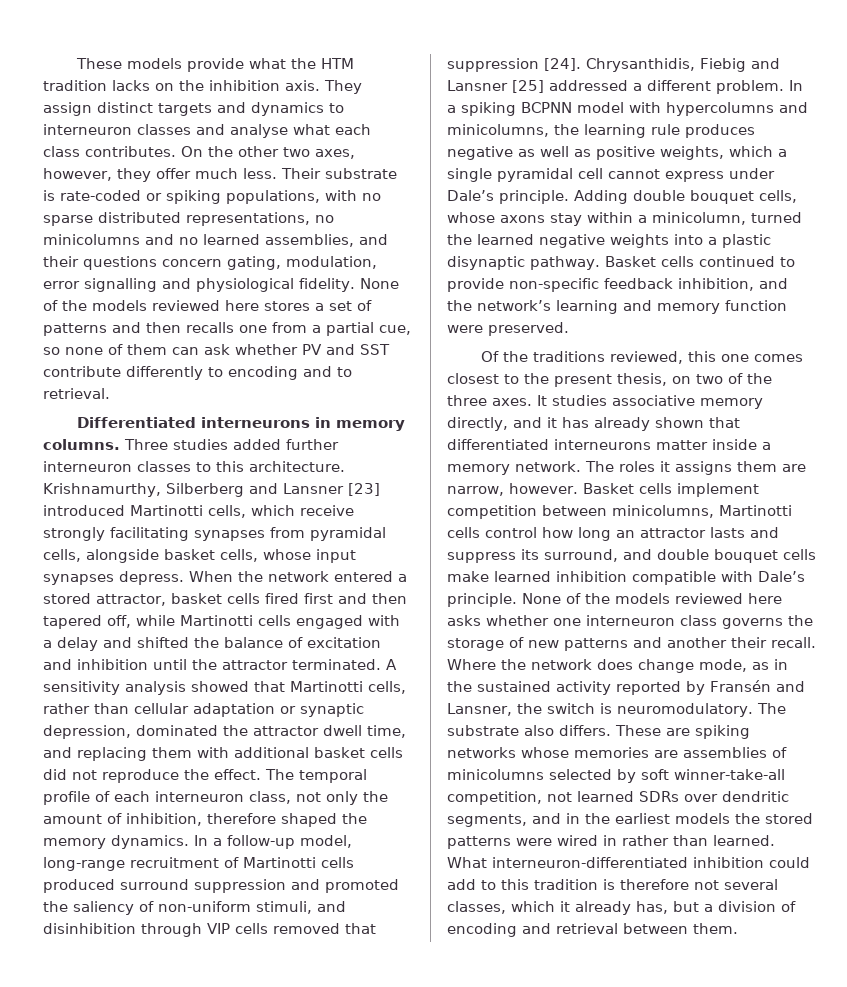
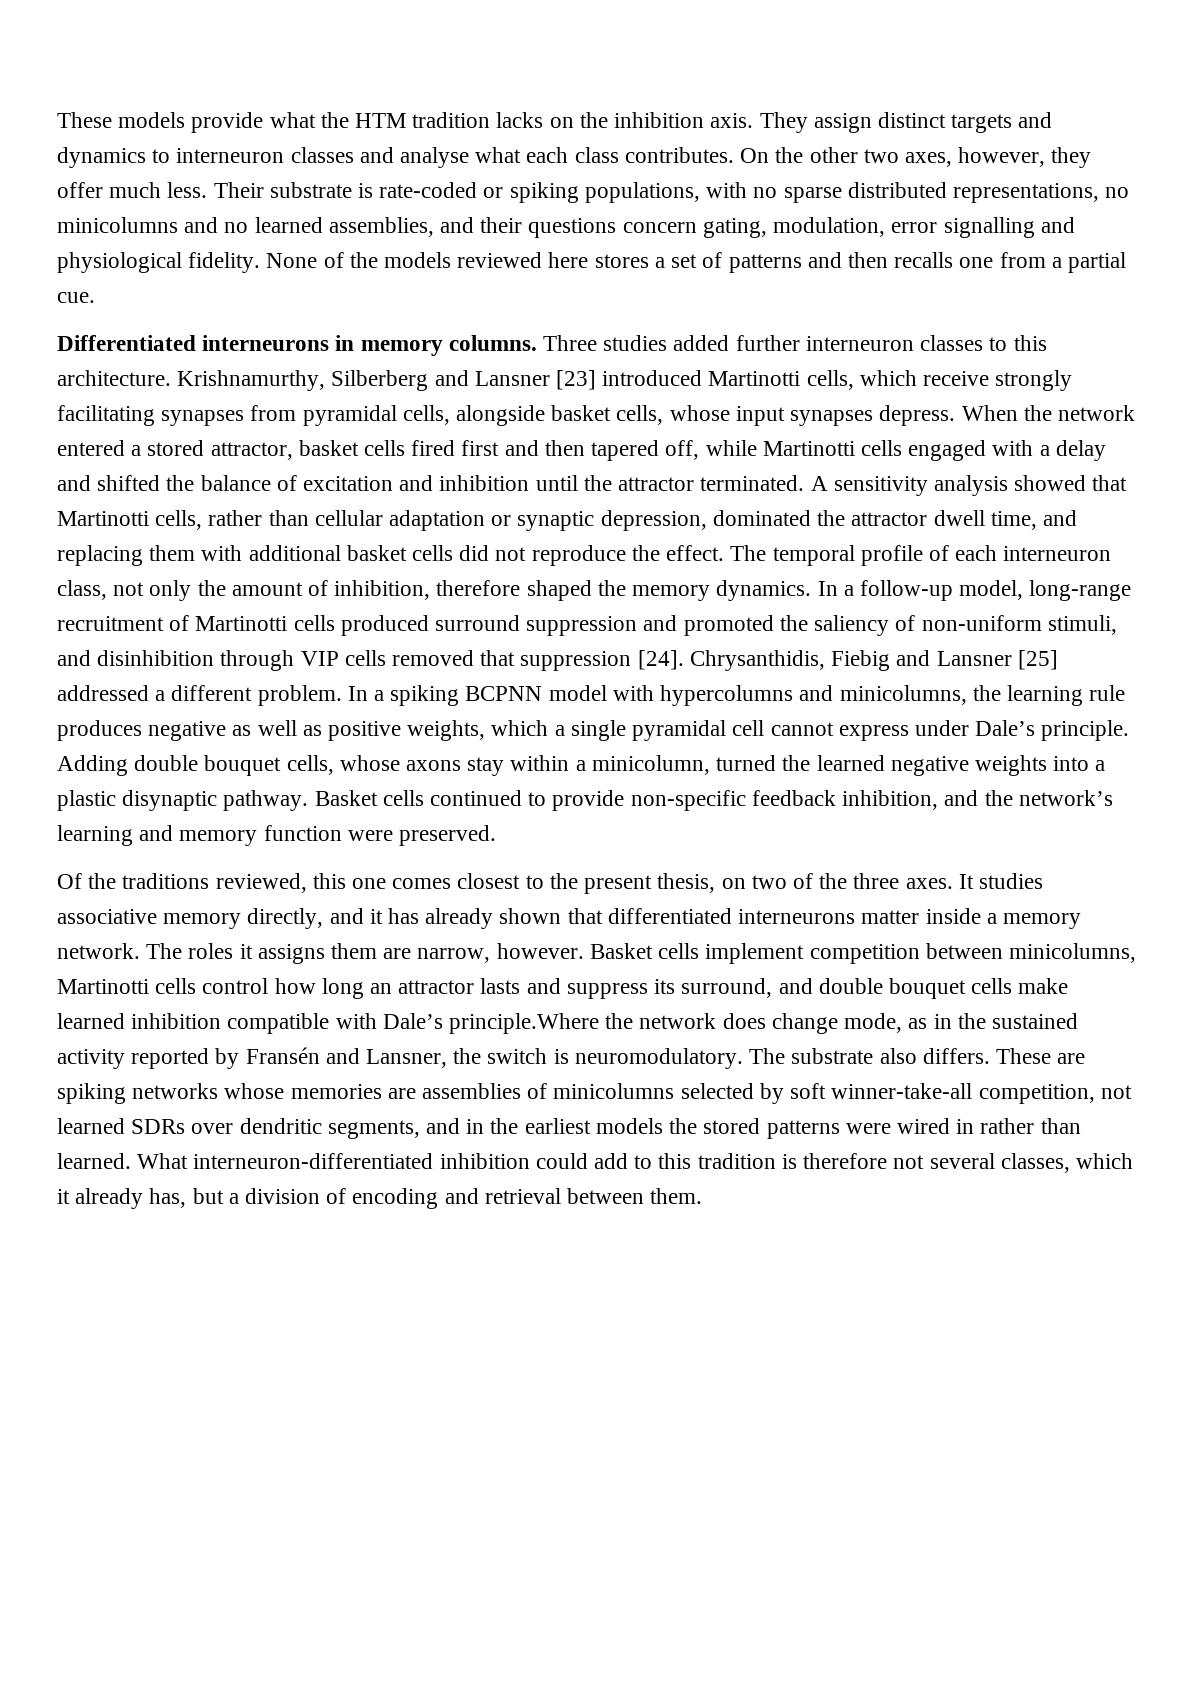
- None of the models reviewed here stores a set of patterns and then recalls one from a partial cue, so none of them can ask whether PV and SST contribute differently to encoding and to retrieval.
+ None of the models reviewed here stores a set of patterns and then recalls one from a partial cue.
- Basket cells implement competition between minicolumns, Martinotti cells control how long an attractor lasts and suppress its surround, and double bouquet cells make learned inhibition compatible with Dale’s principle. None of the models reviewed here asks whether one interneuron class governs the storage of new patterns and another their recall. Where the network does change mode, as in the sustained activity reported by Fransén and Lansner, the switch is neuromodulatory.
+ Basket cells implement competition between minicolumns, Martinotti cells control how long an attractor lasts and suppress its surround, and double bouquet cells make learned inhibition compatible with Dale’s principle.Where the network does change mode, as in the sustained activity reported by Fransén and Lansner, the switch is neuromodulatory.

